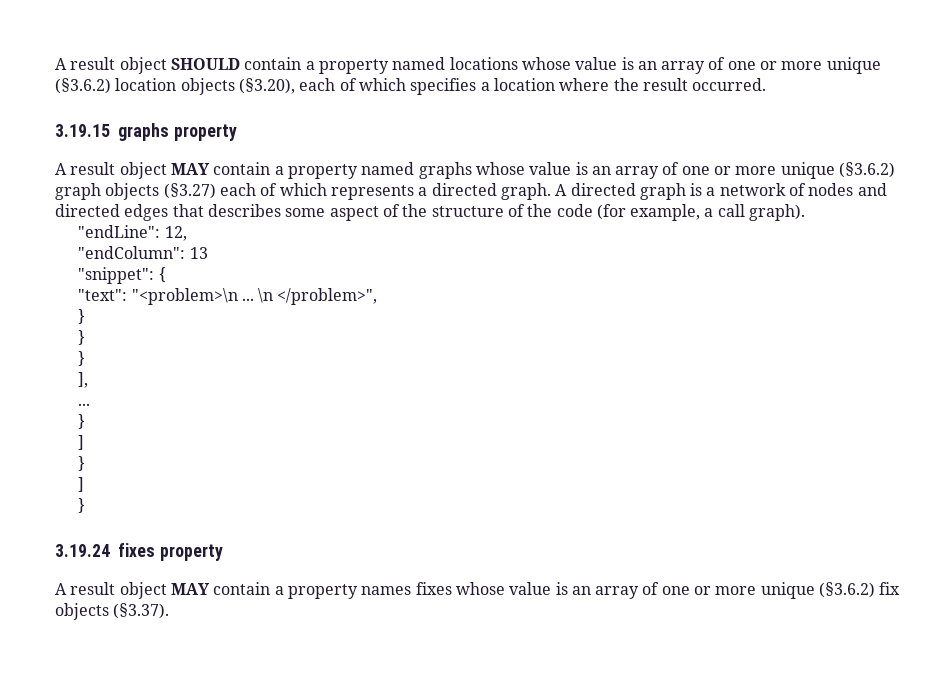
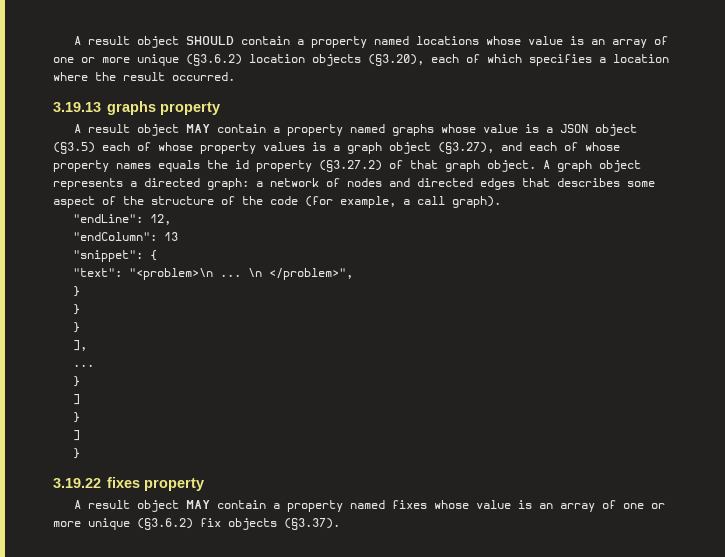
- 3.19.15 graphs property
+ 3.19.13 graphs property
- A result object MAY contain a property named graphs whose value is an array of one or more unique (§3.6.2) graph objects (§3.27) each of which represents a directed graph. A directed graph is a network of nodes and directed edges that describes some aspect of the structure of the code (for example, a call graph).
+ A result object MAY contain a property named graphs whose value is a JSON object (§3.5) each of whose property values is a graph object (§3.27), and each of whose property names equals the id property (§3.27.2) of that graph object. A graph object represents a directed graph: a network of nodes and directed edges that describes some aspect of the structure of the code (for example, a call graph).
- 3.19.24 fixes property
+ 3.19.22 fixes property
- A result object MAY contain a property names fixes whose value is an array of one or more unique (§3.6.2) fix objects (§3.37).
+ A result object MAY contain a property named fixes whose value is an array of one or more unique (§3.6.2) fix objects (§3.37).

